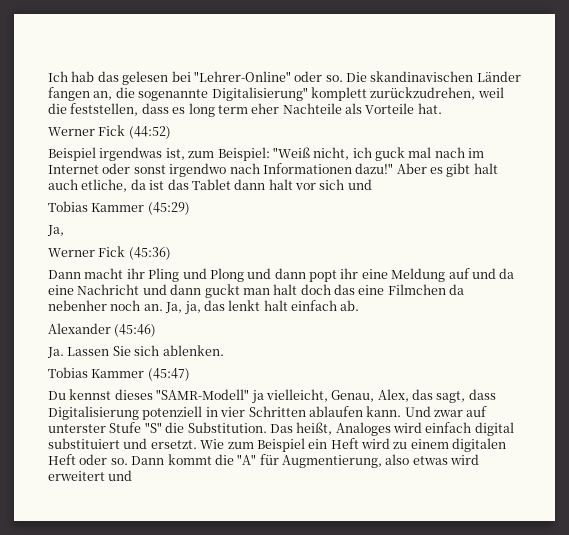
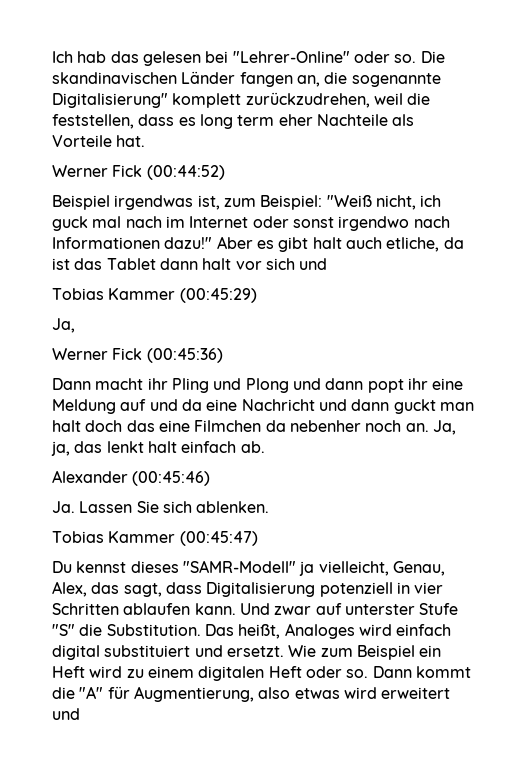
- Werner Fick (44:52)
+ Werner Fick (00:44:52)
- Tobias Kammer (45:29)
+ Tobias Kammer (00:45:29)
- Werner Fick (45:36)
+ Werner Fick (00:45:36)
- Alexander (45:46)
+ Alexander (00:45:46)
- Tobias Kammer (45:47)
+ Tobias Kammer (00:45:47)

